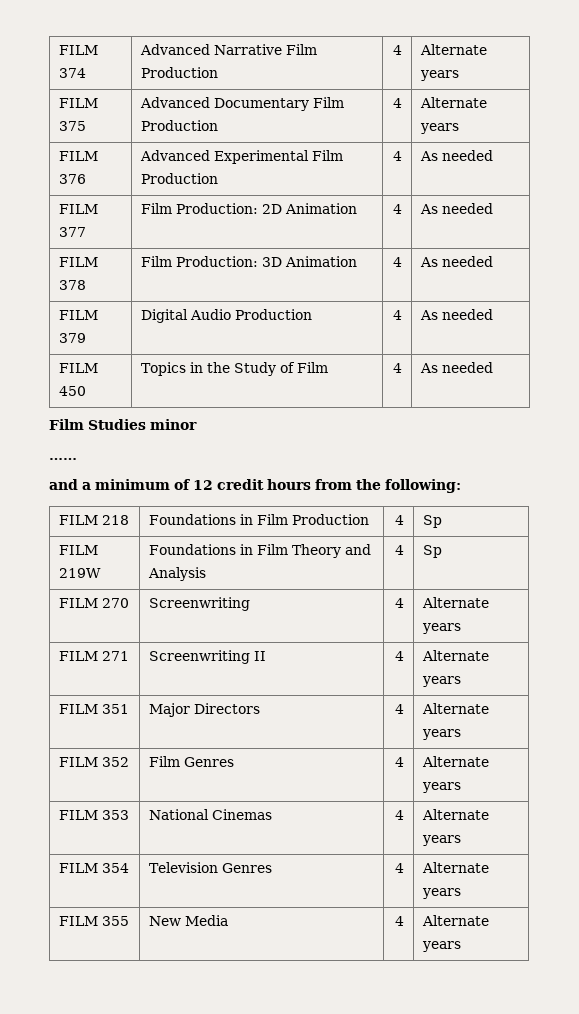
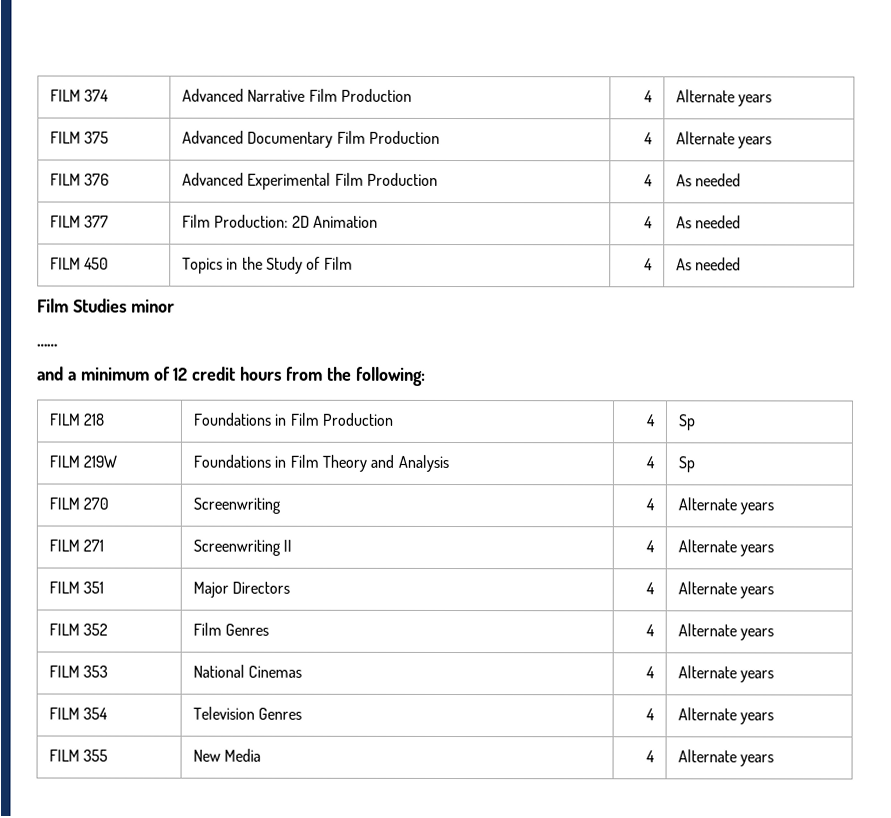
- FILM 378 | Film Production: 3D Animation | 4 | As needed
- FILM 379 | Digital Audio Production | 4 | As needed

